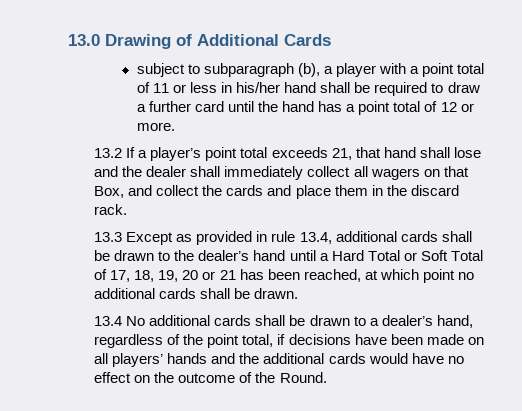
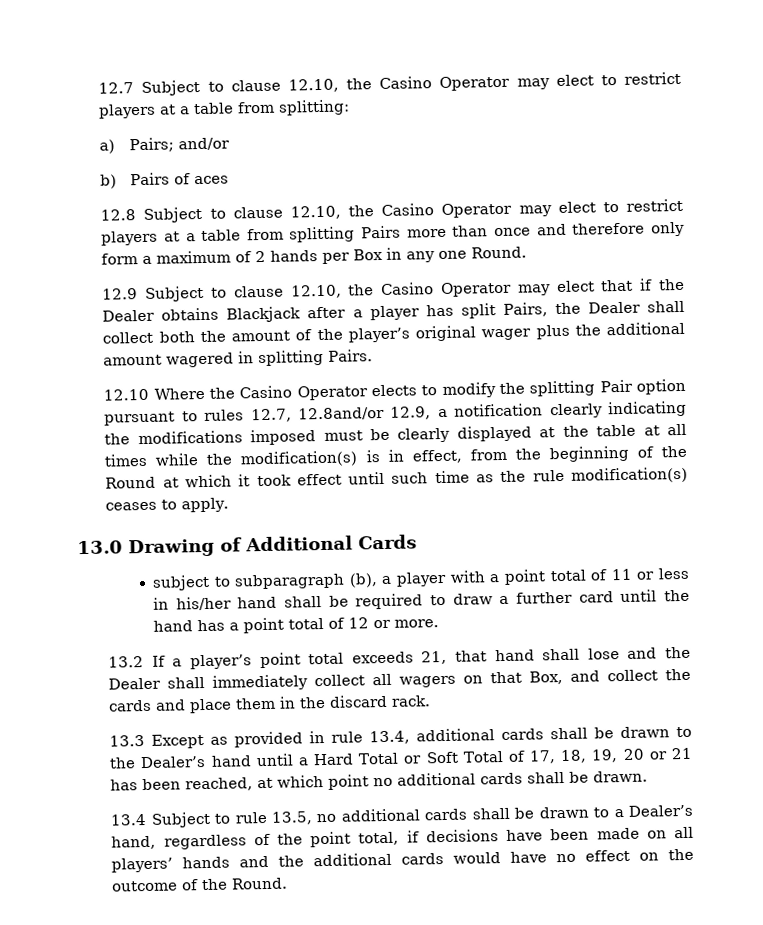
+ 12.7 Subject to clause 12.10, the Casino Operator may elect to restrict players at a table from splitting:
+ a) Pairs; and/or
+ b) Pairs of aces
+ 12.8 Subject to clause 12.10, the Casino Operator may elect to restrict players at a table from splitting Pairs more than once and therefore only form a maximum of 2 hands per Box in any one Round.
+ 12.9 Subject to clause 12.10, the Casino Operator may elect that if the Dealer obtains Blackjack after a player has split Pairs, the Dealer shall collect both the amount of the player’s original wager plus the additional amount wagered in splitting Pairs.
+ 12.10 Where the Casino Operator elects to modify the splitting Pair option pursuant to rules 12.7, 12.8and/or 12.9, a notification clearly indicating the modifications imposed must be clearly displayed at the table at all times while the modification(s) is in effect, from the beginning of the Round at which it took effect until such time as the rule modification(s) ceases to apply.
- 13.2 If a player’s point total exceeds 21, that hand shall lose and the dealer shall immediately collect all wagers on that Box, and collect the cards and place them in the discard rack.
+ 13.2 If a player’s point total exceeds 21, that hand shall lose and the Dealer shall immediately collect all wagers on that Box, and collect the cards and place them in the discard rack.
- 13.3 Except as provided in rule 13.4, additional cards shall be drawn to the dealer’s hand until a Hard Total or Soft Total of 17, 18, 19, 20 or 21 has been reached, at which point no additional cards shall be drawn.
+ 13.3 Except as provided in rule 13.4, additional cards shall be drawn to the Dealer’s hand until a Hard Total or Soft Total of 17, 18, 19, 20 or 21 has been reached, at which point no additional cards shall be drawn.
- 13.4 No additional cards shall be drawn to a dealer’s hand, regardless of the point total, if decisions have been made on all players’ hands and the additional cards would have no effect on the outcome of the Round.
+ 13.4 Subject to rule 13.5, no additional cards shall be drawn to a Dealer’s hand, regardless of the point total, if decisions have been made on all players’ hands and the additional cards would have no effect on the outcome of the Round.

